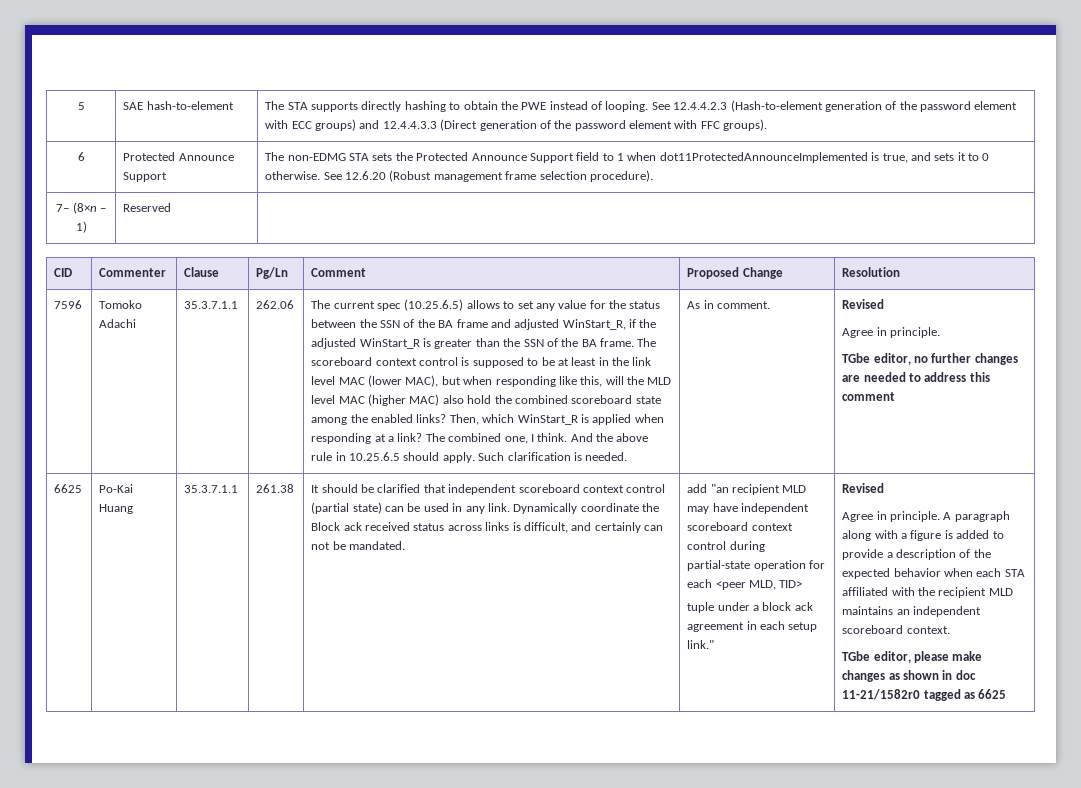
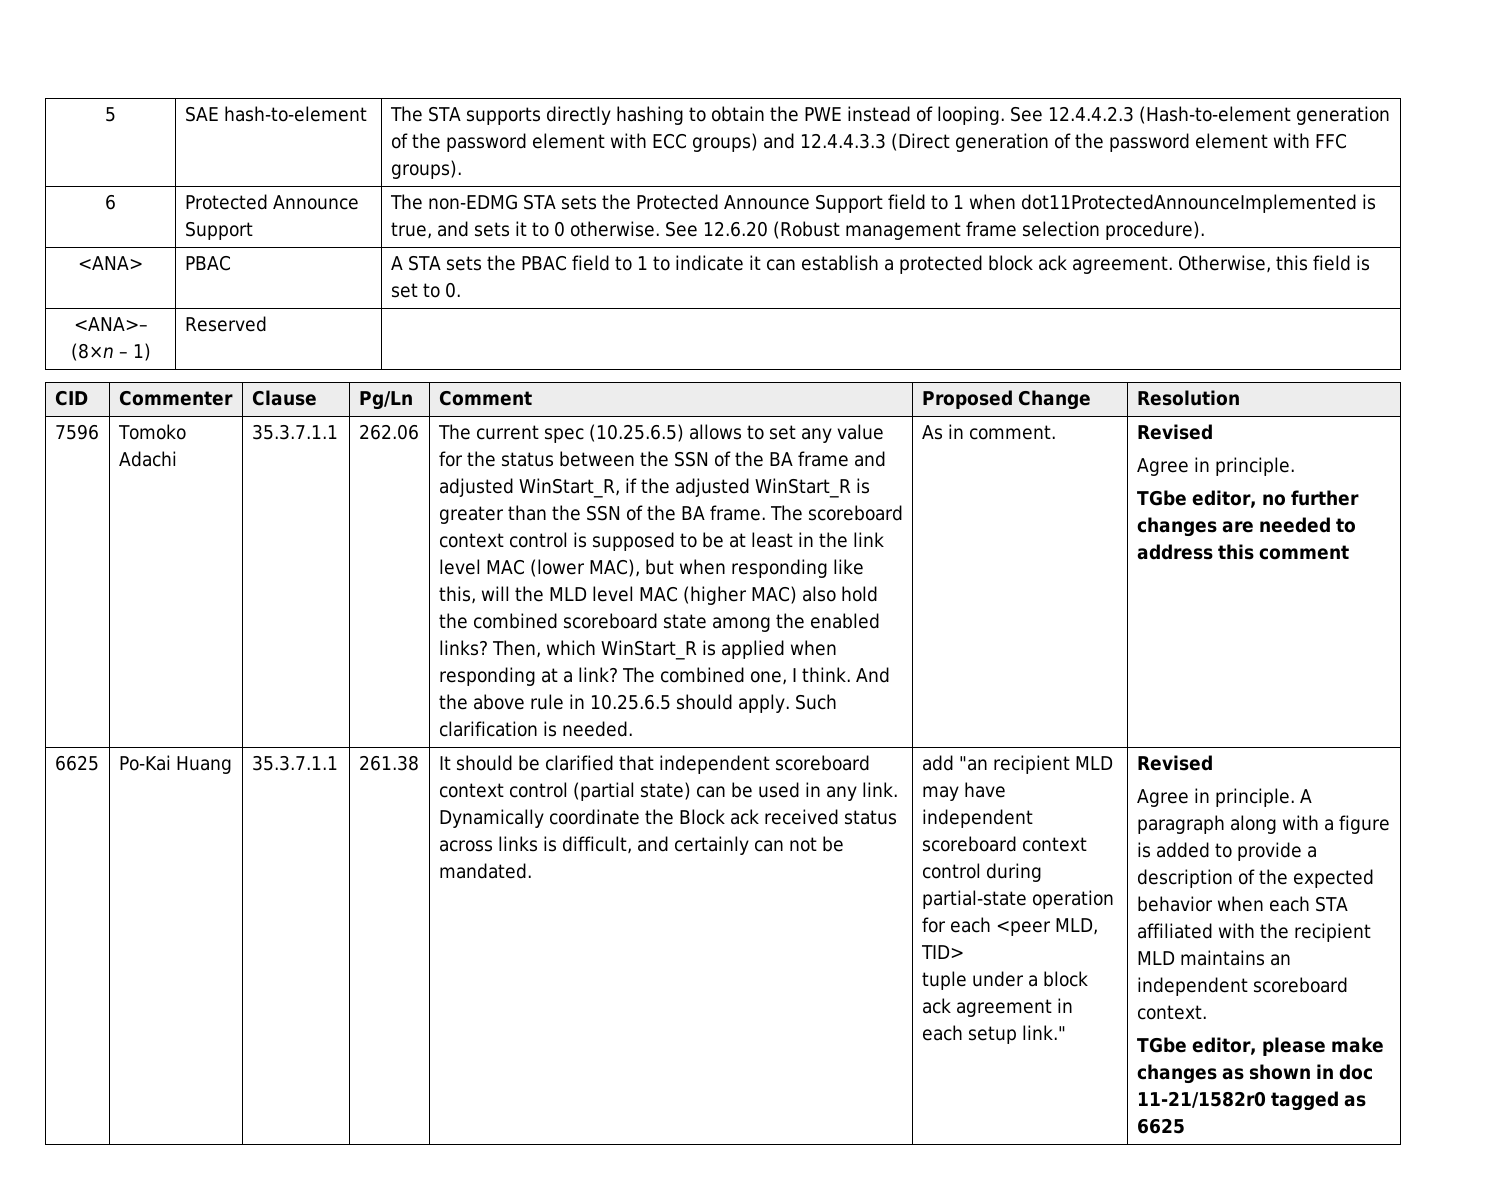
- 7– (8×n – 1) | Reserved |
+ <ANA> | PBAC | A STA sets the PBAC field to 1 to indicate it can establish a protected block ack agreement. Otherwise, this field is set to 0.
+ <ANA>– (8×n – 1) | Reserved |

